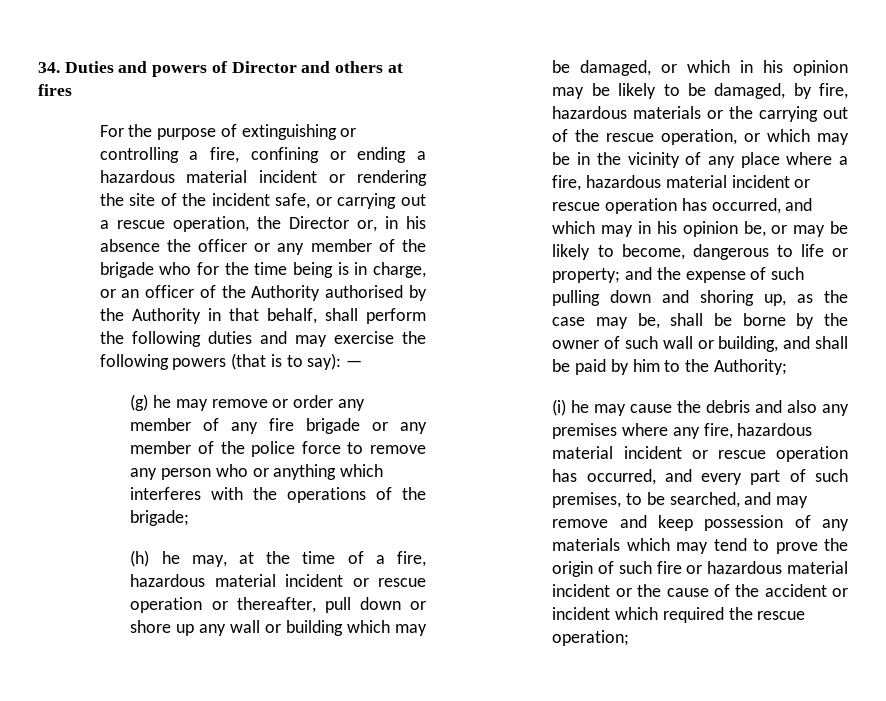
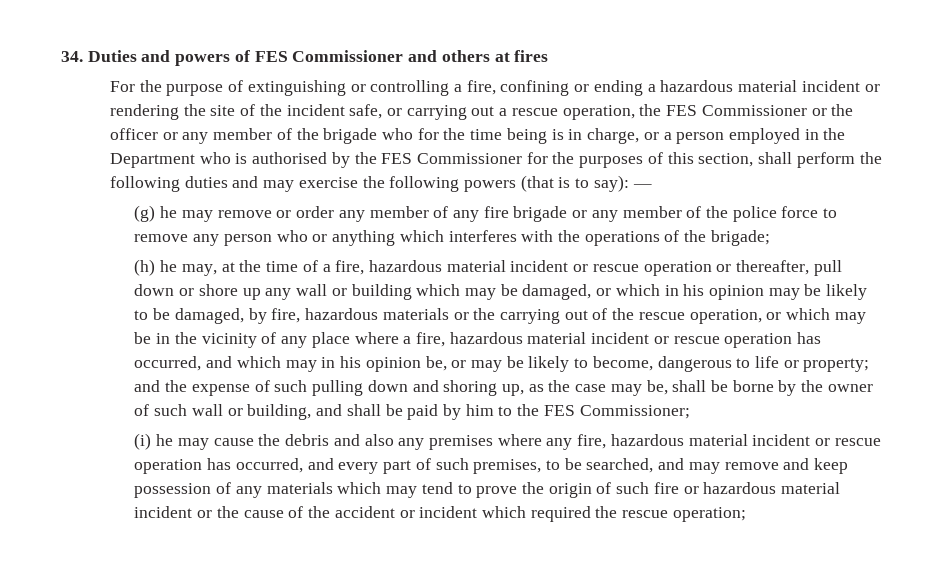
- 34. Duties and powers of Director and others at fires
+ 34. Duties and powers of FES Commissioner and others at fires
- For the purpose of extinguishing or controlling a fire, confining or ending a hazardous material incident or rendering the site of the incident safe, or carrying out a rescue operation, the Director or, in his absence the officer or any member of the brigade who for the time being is in charge, or an officer of the Authority authorised by the Authority in that behalf, shall perform the following duties and may exercise the following powers (that is to say):
+ For the purpose of extinguishing or controlling a fire, confining or ending a hazardous material incident or rendering the site of the incident safe, or carrying out a rescue operation, the FES Commissioner or the officer or any member of the brigade who for the time being is in charge, or a person employed in the Department who is authorised by the FES Commissioner for the purposes of this section, shall perform the following duties and may exercise the following powers (that is to say):
- and the expense of such pulling down and shoring up, as the case may be, shall be borne by the owner of such wall or building, and shall be paid by him to the Authority;
+ and the expense of such pulling down and shoring up, as the case may be, shall be borne by the owner of such wall or building, and shall be paid by him to the FES Commissioner;

